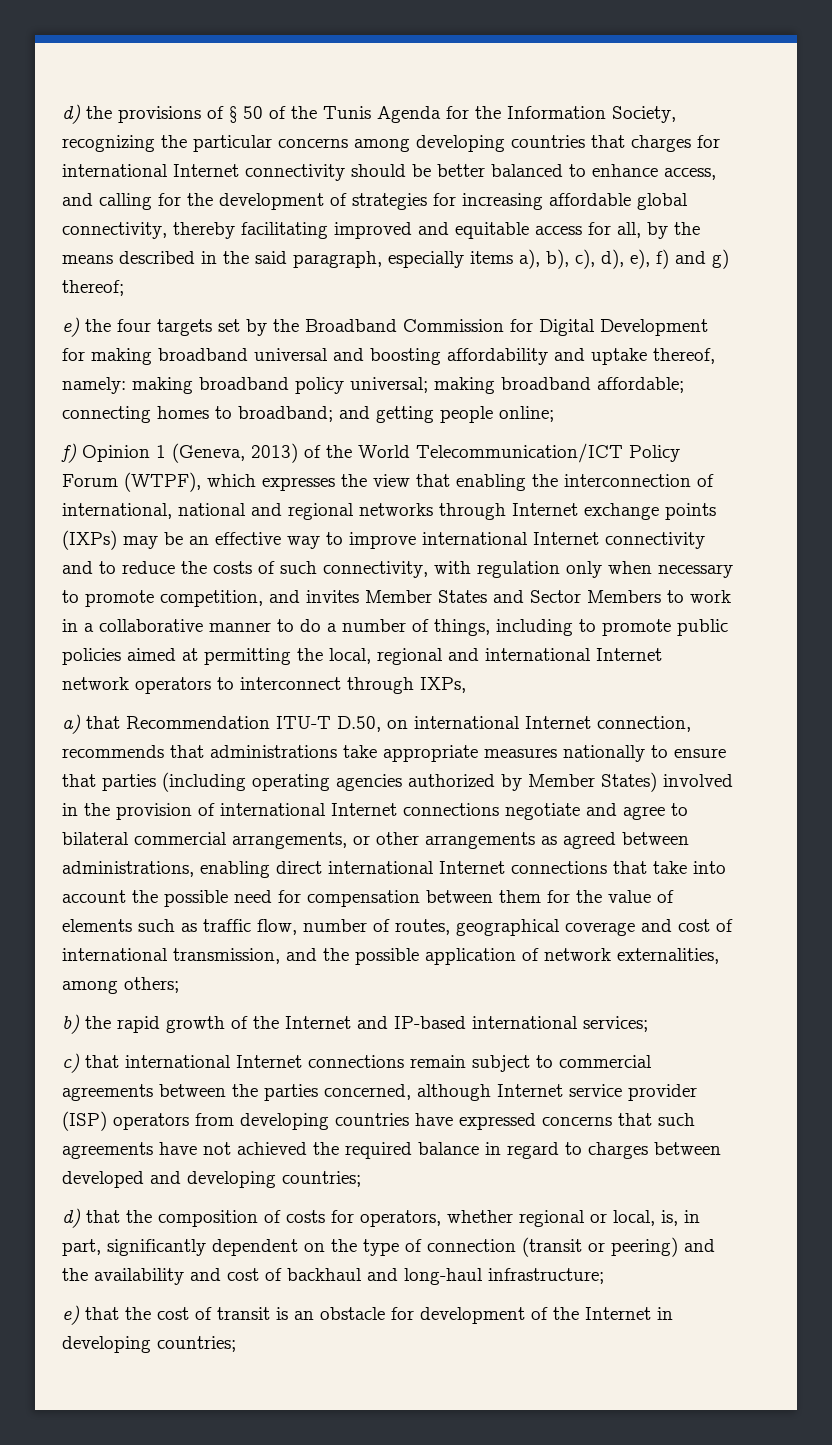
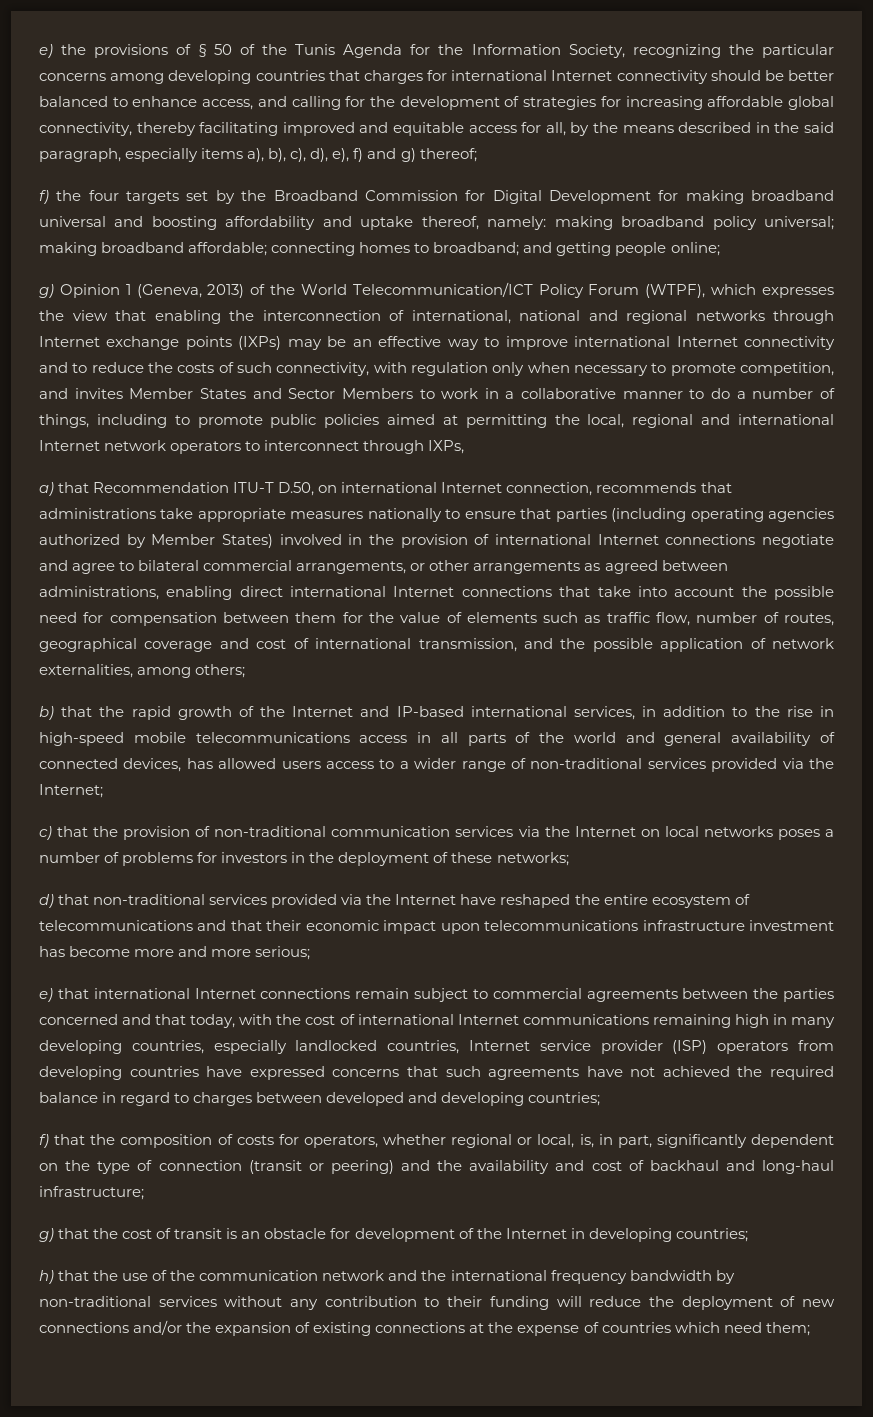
- d) the provisions of § 50 of the Tunis Agenda for the Information Society, recognizing the particular concerns among developing countries that charges for international Internet connectivity should be better balanced to enhance access, and calling for the development of strategies for increasing affordable global connectivity, thereby facilitating improved and equitable access for all, by the means described in the said paragraph, especially items a), b), c), d), e), f) and g) thereof;
+ e) the provisions of § 50 of the Tunis Agenda for the Information Society, recognizing the particular concerns among developing countries that charges for international Internet connectivity should be better balanced to enhance access, and calling for the development of strategies for increasing affordable global connectivity, thereby facilitating improved and equitable access for all, by the means described in the said paragraph, especially items a), b), c), d), e), f) and g) thereof;
- e) the four targets set by the Broadband Commission for Digital Development for making broadband universal and boosting affordability and uptake thereof, namely: making broadband policy universal; making broadband affordable; connecting homes to broadband; and getting people online;
+ f) the four targets set by the Broadband Commission for Digital Development for making broadband universal and boosting affordability and uptake thereof, namely: making broadband policy universal; making broadband affordable; connecting homes to broadband; and getting people online;
- f) Opinion 1 (Geneva, 2013) of the World Telecommunication/ICT Policy Forum (WTPF), which expresses the view that enabling the interconnection of international, national and regional networks through Internet exchange points (IXPs) may be an effective way to improve international Internet connectivity and to reduce the costs of such connectivity, with regulation only when necessary to promote competition, and invites Member States and Sector Members to work in a collaborative manner to do a number of things, including to promote public policies aimed at permitting the local, regional and international Internet network operators to interconnect through IXPs,
+ g) Opinion 1 (Geneva, 2013) of the World Telecommunication/ICT Policy Forum (WTPF), which expresses the view that enabling the interconnection of international, national and regional networks through Internet exchange points (IXPs) may be an effective way to improve international Internet connectivity and to reduce the costs of such connectivity, with regulation only when necessary to promote competition, and invites Member States and Sector Members to work in a collaborative manner to do a number of things, including to promote public policies aimed at permitting the local, regional and international Internet network operators to interconnect through IXPs,
- b) the rapid growth of the Internet and IP-based international services;
- c) that international Internet connections remain subject to commercial agreements between the parties concerned, although Internet service provider (ISP) operators from developing countries have expressed concerns that such agreements have not achieved the required balance in regard to charges between developed and developing countries;
+ b) that the rapid growth of the Internet and IP-based international services, in addition to the rise in high-speed mobile telecommunications access in all parts of the world and general availability of connected devices, has allowed users access to a wider range of non-traditional services provided via the Internet;
+ c) that the provision of non-traditional communication services via the Internet on local networks poses a number of problems for investors in the deployment of these networks;
+ d) that non-traditional services provided via the Internet have reshaped the entire ecosystem of telecommunications and that their economic impact upon telecommunications infrastructure investment has become more and more serious;
+ e) that international Internet connections remain subject to commercial agreements between the parties concerned and that today, with the cost of international Internet communications remaining high in many developing countries, especially landlocked countries, Internet service provider (ISP) operators from developing countries have expressed concerns that such agreements have not achieved the required balance in regard to charges between developed and developing countries;
- d) that the composition of costs for operators, whether regional or local, is, in part, significantly dependent on the type of connection (transit or peering) and the availability and cost of backhaul and long-haul infrastructure;
+ f) that the composition of costs for operators, whether regional or local, is, in part, significantly dependent on the type of connection (transit or peering) and the availability and cost of backhaul and long-haul infrastructure;
- e) that the cost of transit is an obstacle for development of the Internet in developing countries;
+ g) that the cost of transit is an obstacle for development of the Internet in developing countries;
+ h) that the use of the communication network and the international frequency bandwidth by non-traditional services without any contribution to their funding will reduce the deployment of new connections and/or the expansion of existing connections at the expense of countries which need them;

